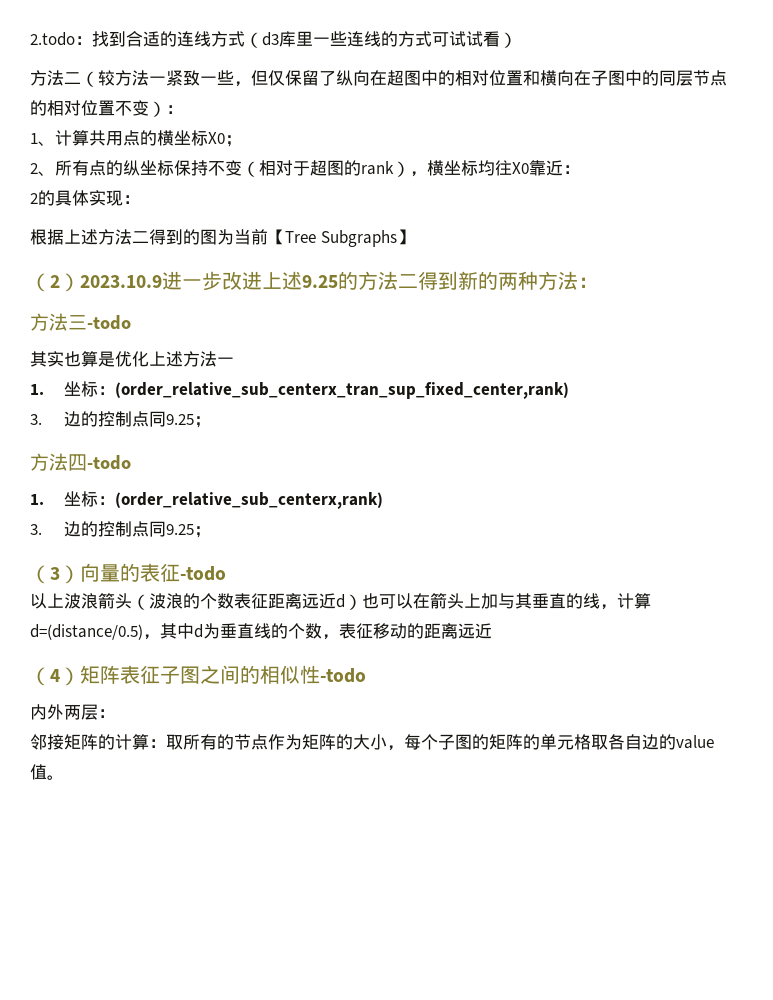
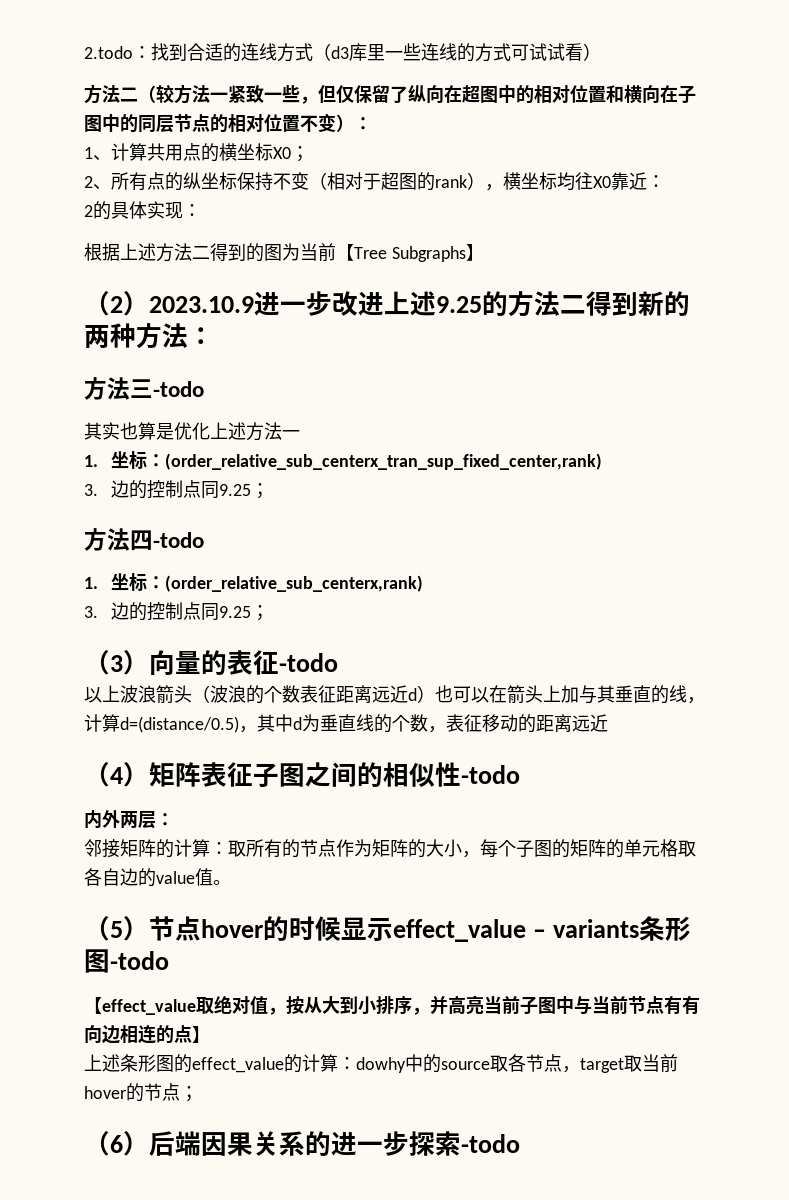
+ （5）节点hover的时候显示effect_value – variants条形图-todo
+ 【effect_value取绝对值，按从大到小排序，并高亮当前子图中与当前节点有有向边相连的点】
+ 上述条形图的effect_value的计算：dowhy中的source取各节点，target取当前hover的节点；
+ （6）后端因果关系的进一步探索-todo

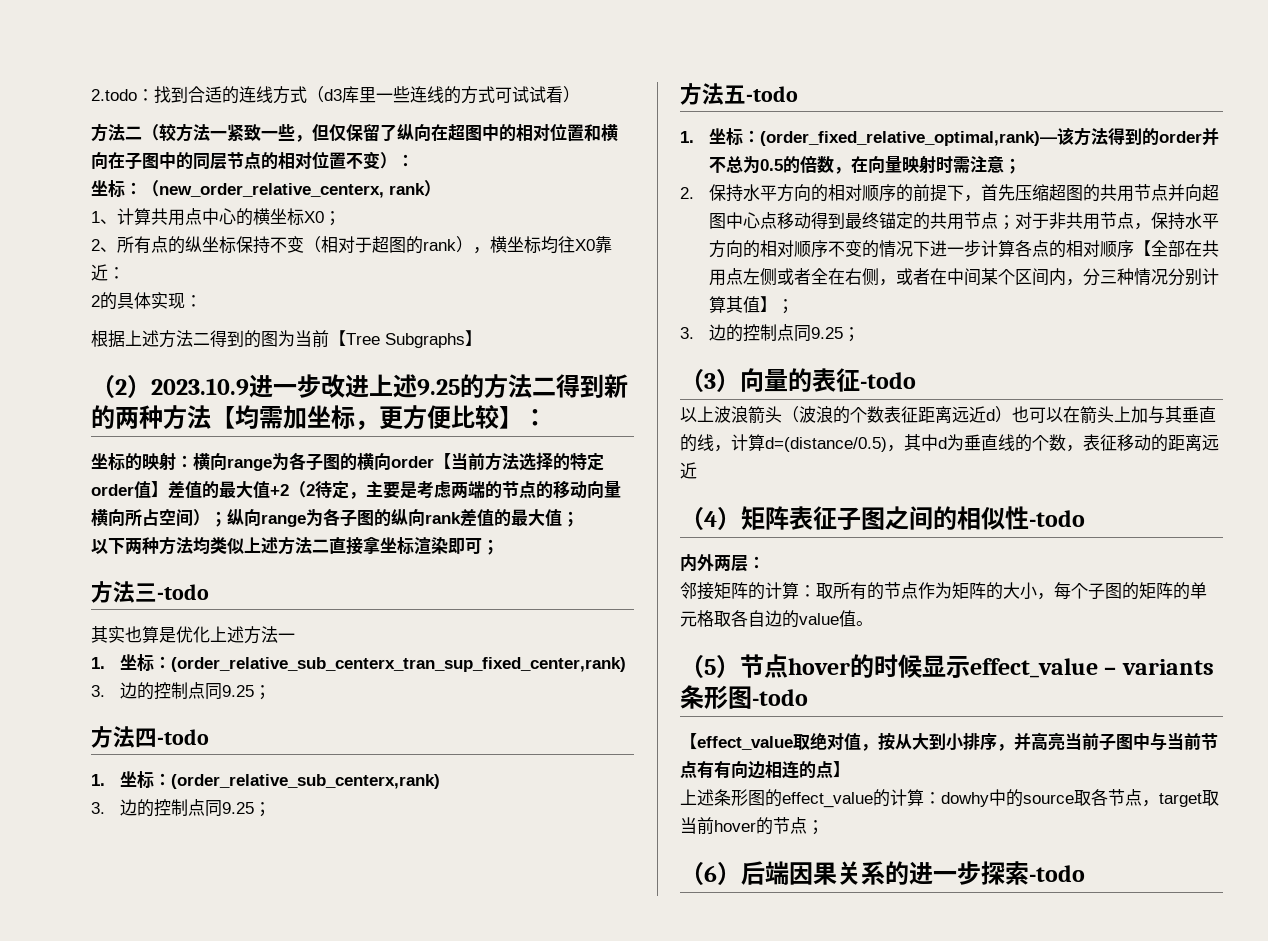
+ 坐标：（new_order_relative_centerx, rank）
- 1、计算共用点的横坐标X0；
+ 1、计算共用点中心的横坐标X0；
- （2）2023.10.9进一步改进上述9.25的方法二得到新的两种方法：
+ （2）2023.10.9进一步改进上述9.25的方法二得到新的两种方法【均需加坐标，更方便比较】：
+ 坐标的映射：横向range为各子图的横向order【当前方法选择的特定order值】差值的最大值+2（2待定，主要是考虑两端的节点的移动向量横向所占空间）；纵向range为各子图的纵向rank差值的最大值；
+ 以下两种方法均类似上述方法二直接拿坐标渲染即可；
+ 方法五-todo
+ 1.坐标：(order_fixed_relative_optimal,rank)—该方法得到的order并不总为0.5的倍数，在向量映射时需注意；
+ 2.保持水平方向的相对顺序的前提下，首先压缩超图的共用节点并向超图中心点移动得到最终锚定的共用节点；对于非共用节点，保持水平方向的相对顺序不变的情况下进一步计算各点的相对顺序【全部在共用点左侧或者全在右侧，或者在中间某个区间内，分三种情况分别计算其值】；
+ 3.边的控制点同9.25；

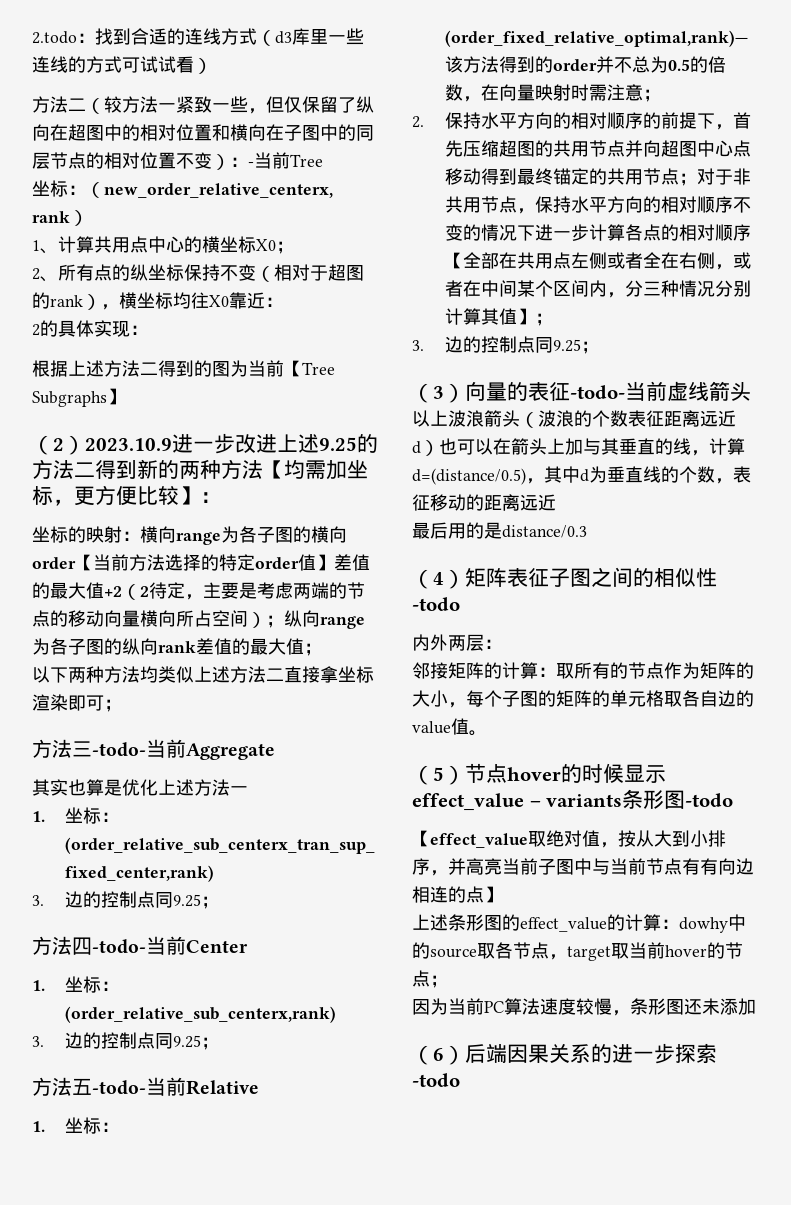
- 方法二（较方法一紧致一些，但仅保留了纵向在超图中的相对位置和横向在子图中的同层节点的相对位置不变）：
+ 方法二（较方法一紧致一些，但仅保留了纵向在超图中的相对位置和横向在子图中的同层节点的相对位置不变）：-当前Tree
- 方法三-todo
+ 方法三-todo-当前Aggregate
- 方法四-todo
+ 方法四-todo-当前Center
- 方法五-todo
+ 方法五-todo-当前Relative
- （3）向量的表征-todo
+ （3）向量的表征-todo-当前虚线箭头
+ 最后用的是distance/0.3
+ 因为当前PC算法速度较慢，条形图还未添加

